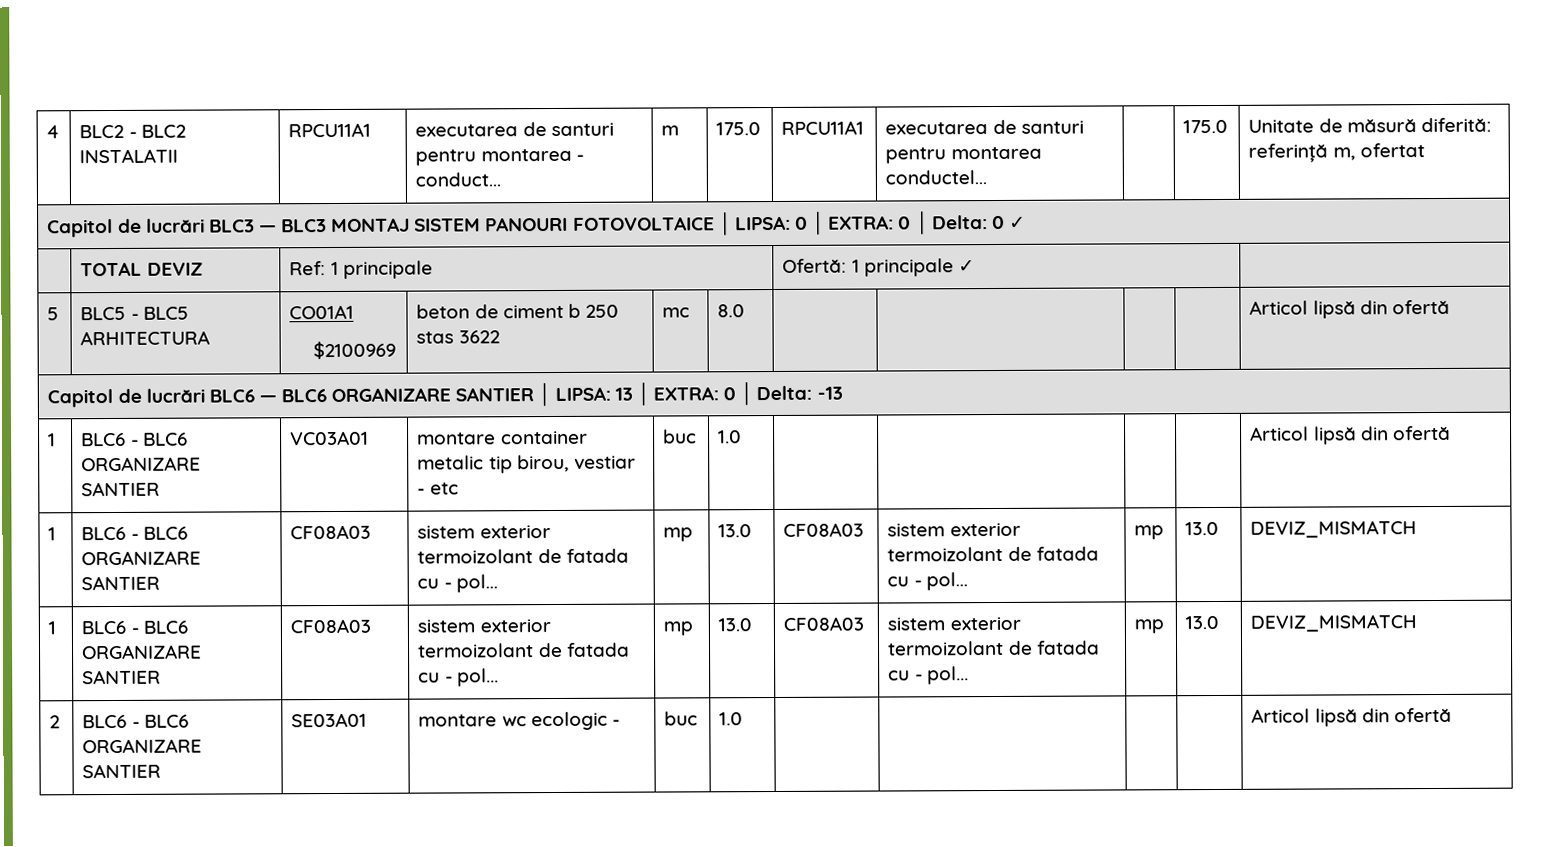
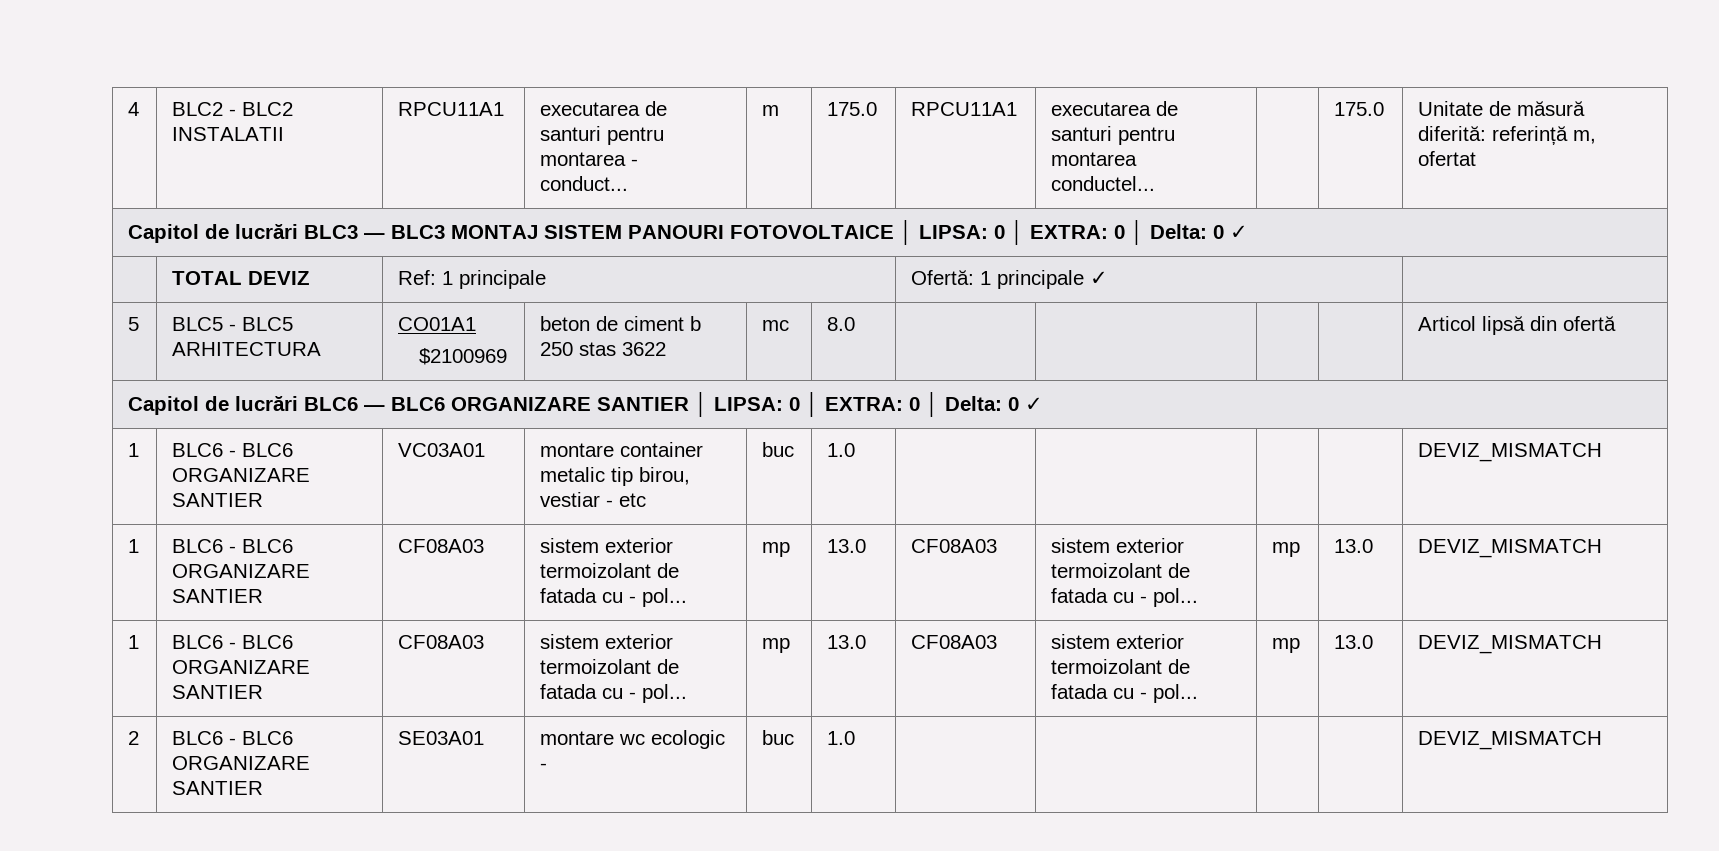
- Capitol de lucrări BLC6 — BLC6 ORGANIZARE SANTIER │ LIPSA: 13 │ EXTRA: 0 │ Delta: -13
+ Capitol de lucrări BLC6 — BLC6 ORGANIZARE SANTIER │ LIPSA: 0 │ EXTRA: 0 │ Delta: 0 ✓
- 1 | BLC6 - BLC6 ORGANIZARE SANTIER | VC03A01 | montare container metalic tip birou, vestiar - etc | buc | 1.0 | | | | | Articol lipsă din ofertă
+ 1 | BLC6 - BLC6 ORGANIZARE SANTIER | VC03A01 | montare container metalic tip birou, vestiar - etc | buc | 1.0 | | | | | DEVIZ_MISMATCH
- 2 | BLC6 - BLC6 ORGANIZARE SANTIER | SE03A01 | montare wc ecologic - | buc | 1.0 | | | | | Articol lipsă din ofertă
+ 2 | BLC6 - BLC6 ORGANIZARE SANTIER | SE03A01 | montare wc ecologic - | buc | 1.0 | | | | | DEVIZ_MISMATCH

